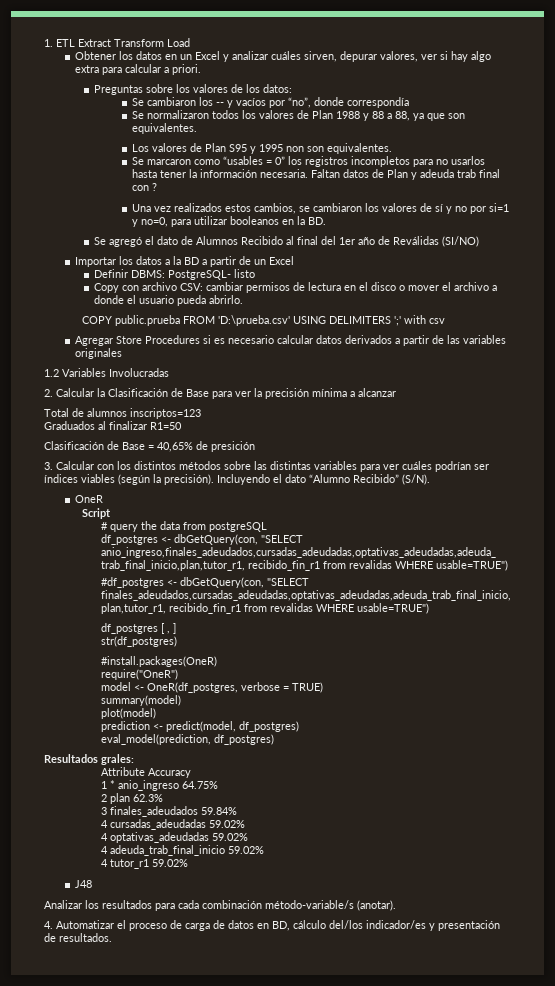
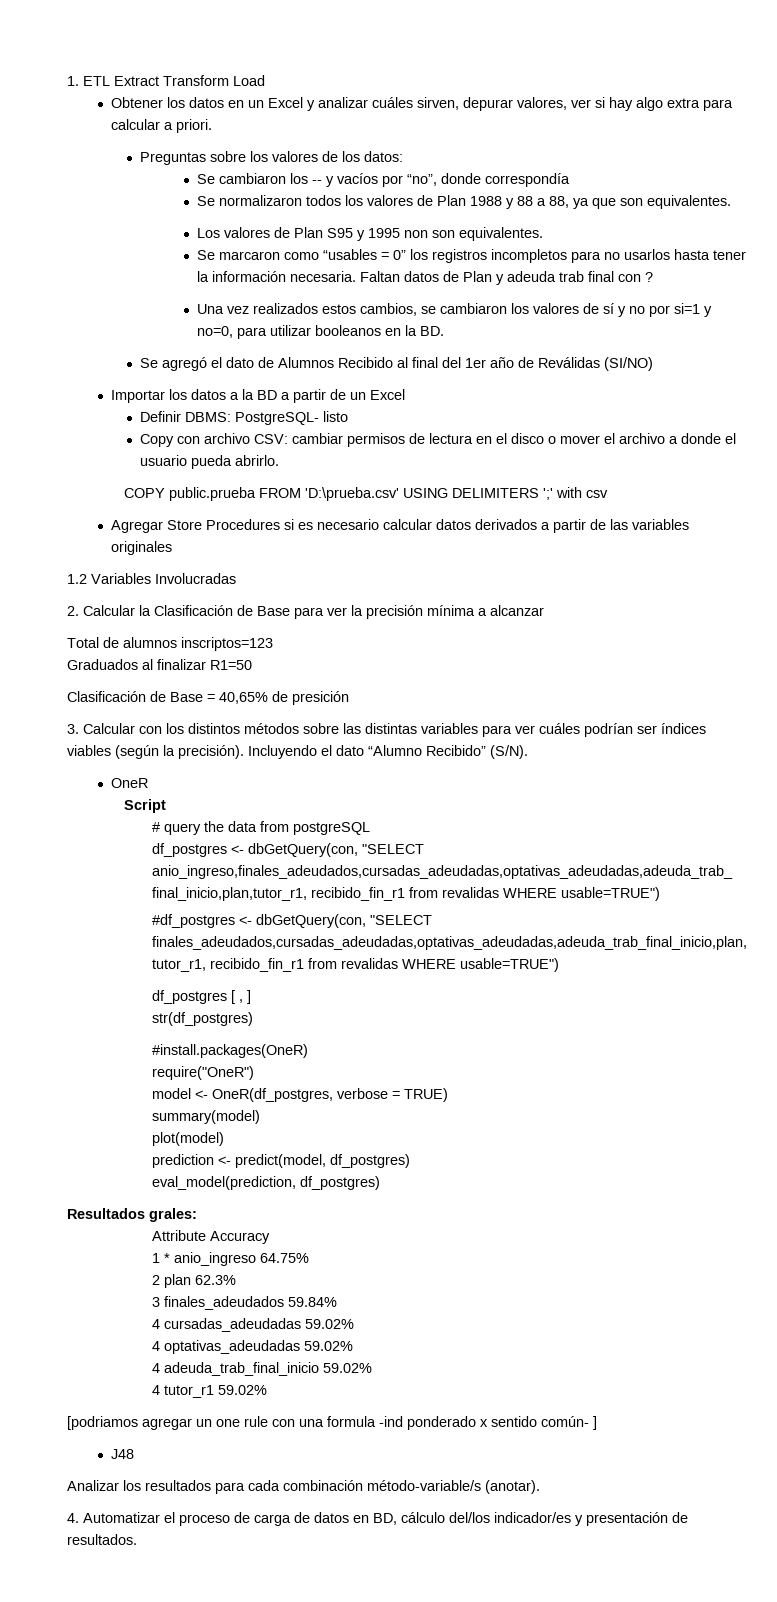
+ [podriamos agregar un one rule con una formula -ind ponderado x sentido común- ]

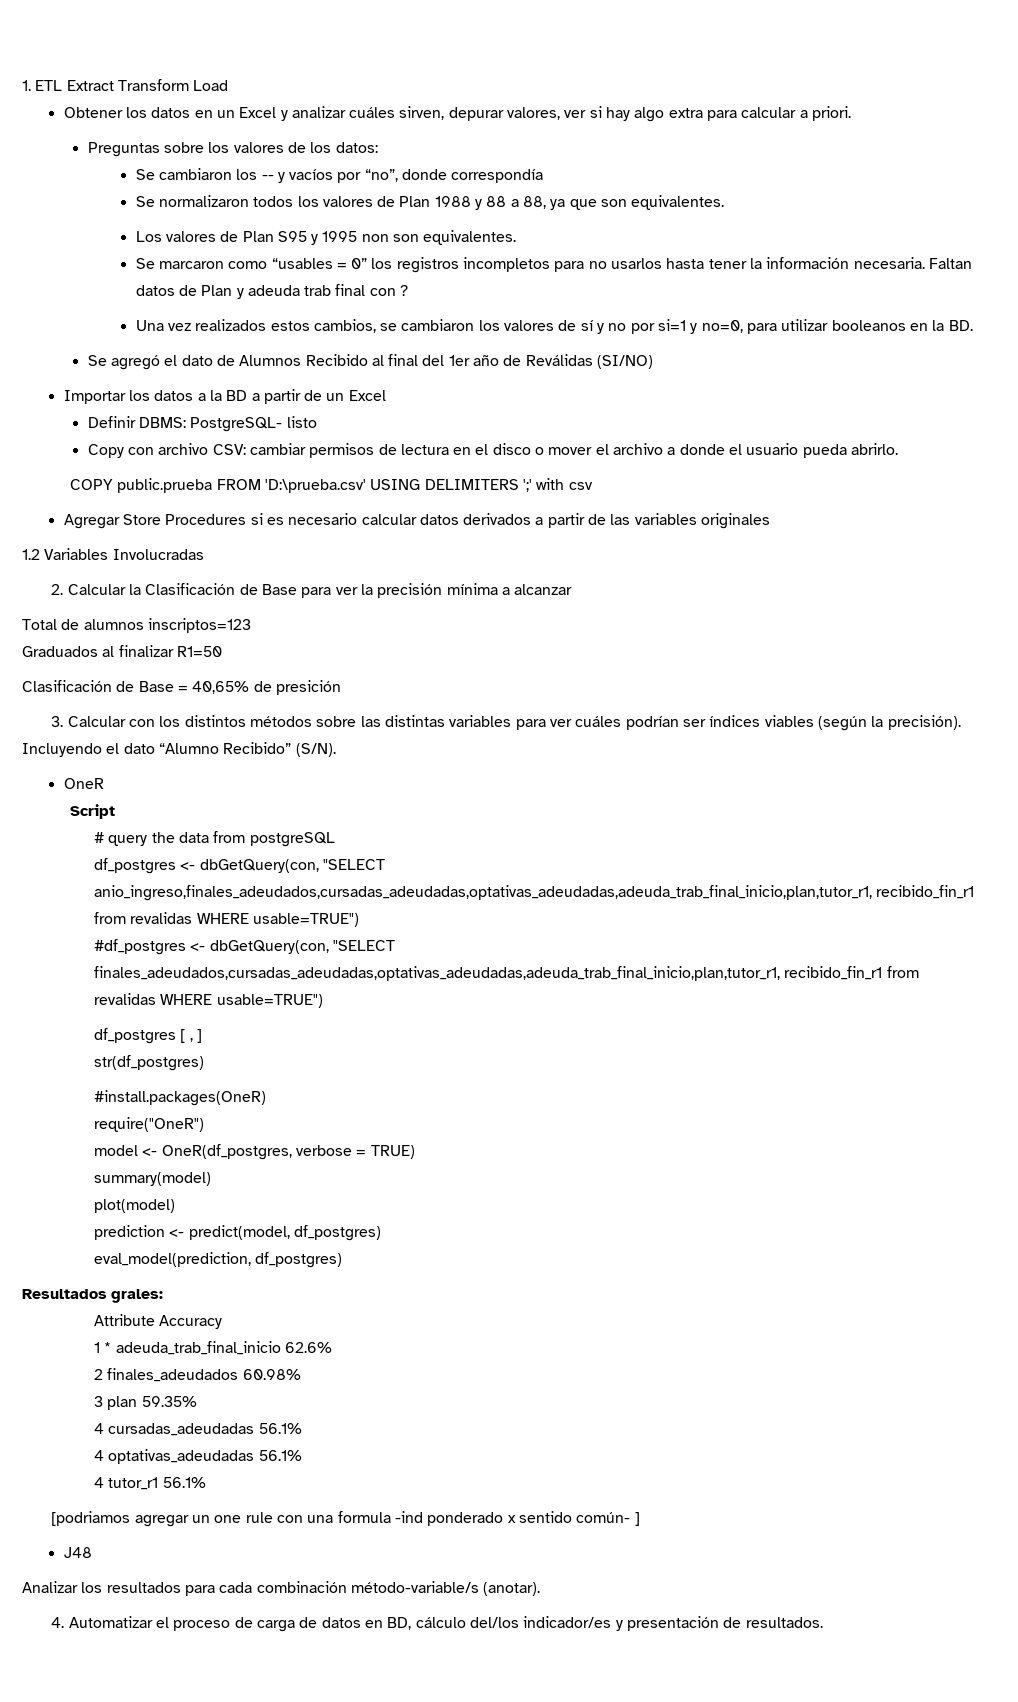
- 1 * anio_ingreso 64.75%
+ 1 * adeuda_trab_final_inicio 62.6%
- 2 plan 62.3%
+ 2 finales_adeudados 60.98%
- 3 finales_adeudados 59.84%
+ 3 plan 59.35%
- 4 cursadas_adeudadas 59.02%
+ 4 cursadas_adeudadas 56.1%
- 4 optativas_adeudadas 59.02%
- 4 adeuda_trab_final_inicio 59.02%
+ 4 optativas_adeudadas 56.1%
- 4 tutor_r1 59.02%
+ 4 tutor_r1 56.1%

